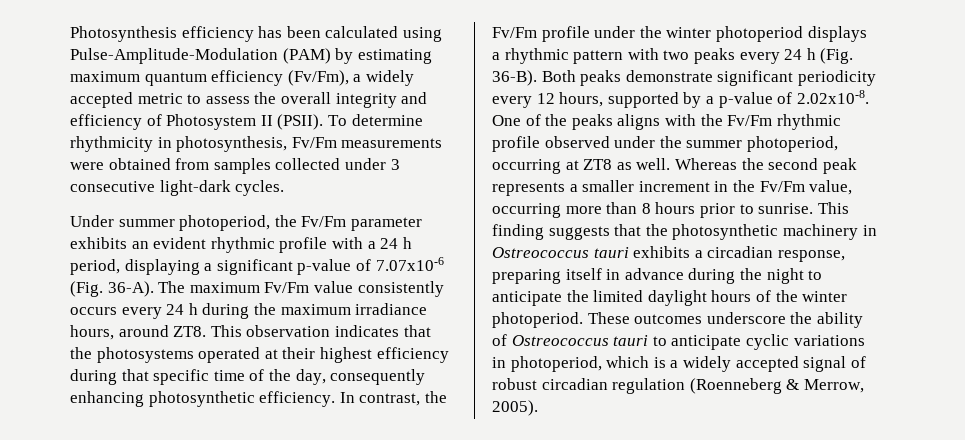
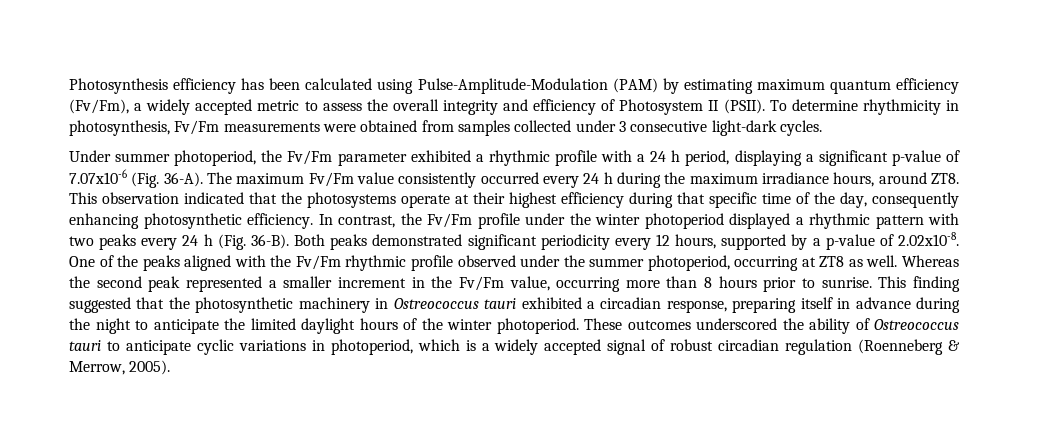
- Under summer photoperiod, the Fv/Fm parameter exhibits an evident rhythmic profile with a 24 h period, displaying a significant p-value of 7.07x10-6 (Fig. 36-A).
+ Under summer photoperiod, the Fv/Fm parameter exhibited a rhythmic profile with a 24 h period, displaying a significant p-value of 7.07x10-6 (Fig. 36-A).
- The maximum Fv/Fm value consistently occurs every 24 h during the maximum irradiance hours, around ZT8. This observation indicates that the photosystems operated at their highest efficiency during that specific time of the day, consequently enhancing photosynthetic efficiency.
+ The maximum Fv/Fm value consistently occurred every 24 h during the maximum irradiance hours, around ZT8. This observation indicated that the photosystems operate at their highest efficiency during that specific time of the day, consequently enhancing photosynthetic efficiency.
- In contrast, the Fv/Fm profile under the winter photoperiod displays a rhythmic pattern with two peaks every 24 h (Fig. 36-B).
+ In contrast, the Fv/Fm profile under the winter photoperiod displayed a rhythmic pattern with two peaks every 24 h (Fig. 36-B).
- Both peaks demonstrate significant periodicity every 12 hours, supported by a p-value of 2.02x10-8. One of the peaks aligns with the Fv/Fm rhythmic profile observed under the summer photoperiod, occurring at ZT8 as well.
+ Both peaks demonstrated significant periodicity every 12 hours, supported by a p-value of 2.02x10-8. One of the peaks aligned with the Fv/Fm rhythmic profile observed under the summer photoperiod, occurring at ZT8 as well.
- Whereas the second peak represents a smaller increment in the Fv/Fm value, occurring more than 8 hours prior to sunrise.
+ Whereas the second peak represented a smaller increment in the Fv/Fm value, occurring more than 8 hours prior to sunrise.
- This finding suggests that the photosynthetic machinery in Ostreococcus tauri exhibits a circadian response, preparing itself in advance during the night to anticipate the limited daylight hours of the winter photoperiod.
+ This finding suggested that the photosynthetic machinery in Ostreococcus tauri exhibited a circadian response, preparing itself in advance during the night to anticipate the limited daylight hours of the winter photoperiod.
- These outcomes underscore the ability of Ostreococcus tauri to anticipate cyclic variations in photoperiod, which is a widely accepted signal of robust circadian regulation (Roenneberg & Merrow, 2005).
+ These outcomes underscored the ability of Ostreococcus tauri to anticipate cyclic variations in photoperiod, which is a widely accepted signal of robust circadian regulation (Roenneberg & Merrow, 2005).

